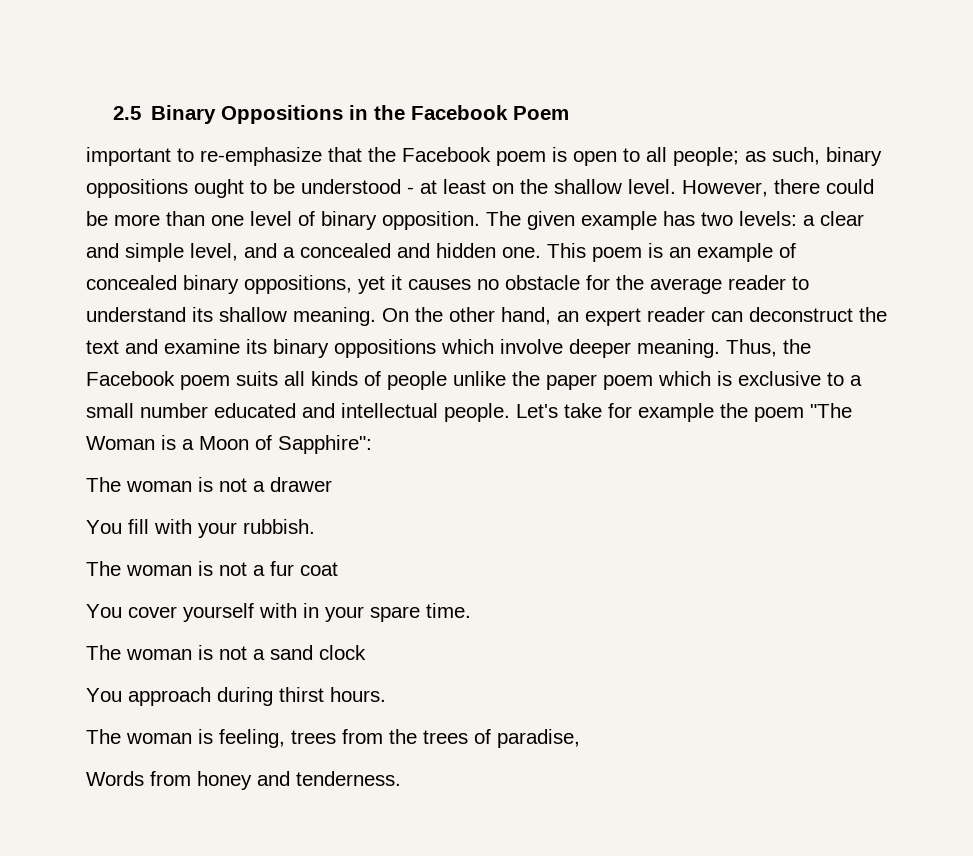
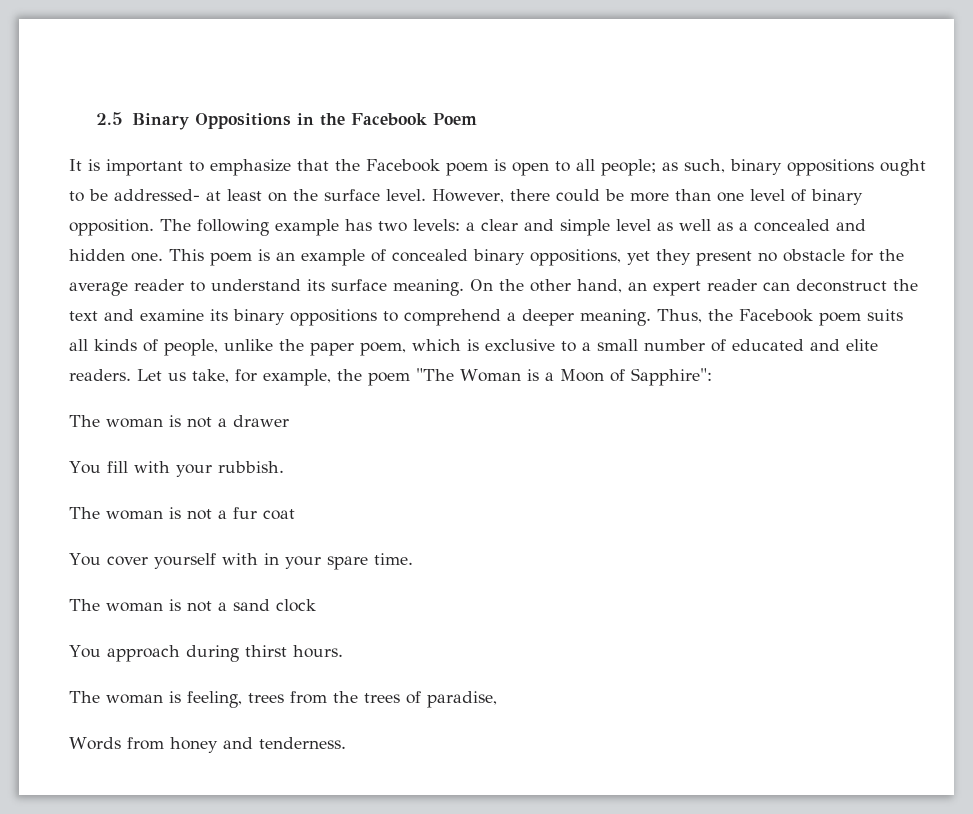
- important to re-emphasize that the Facebook poem is open to all people; as such, binary oppositions ought to be understood - at least on the shallow level.
+ It is important to emphasize that the Facebook poem is open to all people; as such, binary oppositions ought to be addressed- at least on the surface level.
- The given example has two levels: a clear and simple level, and a concealed and hidden one.
+ The following example has two levels: a clear and simple level as well as a concealed and hidden one.
- This poem is an example of concealed binary oppositions, yet it causes no obstacle for the average reader to understand its shallow meaning.
+ This poem is an example of concealed binary oppositions, yet they present no obstacle for the average reader to understand its surface meaning.
- On the other hand, an expert reader can deconstruct the text and examine its binary oppositions which involve deeper meaning.
+ On the other hand, an expert reader can deconstruct the text and examine its binary oppositions to comprehend a deeper meaning.
- Thus, the Facebook poem suits all kinds of people unlike the paper poem which is exclusive to a small number educated and intellectual people. Let's take for example the poem "The Woman is a Moon of Sapphire":
+ Thus, the Facebook poem suits all kinds of people, unlike the paper poem, which is exclusive to a small number of educated and elite readers. Let us take, for example, the poem "The Woman is a Moon of Sapphire":

